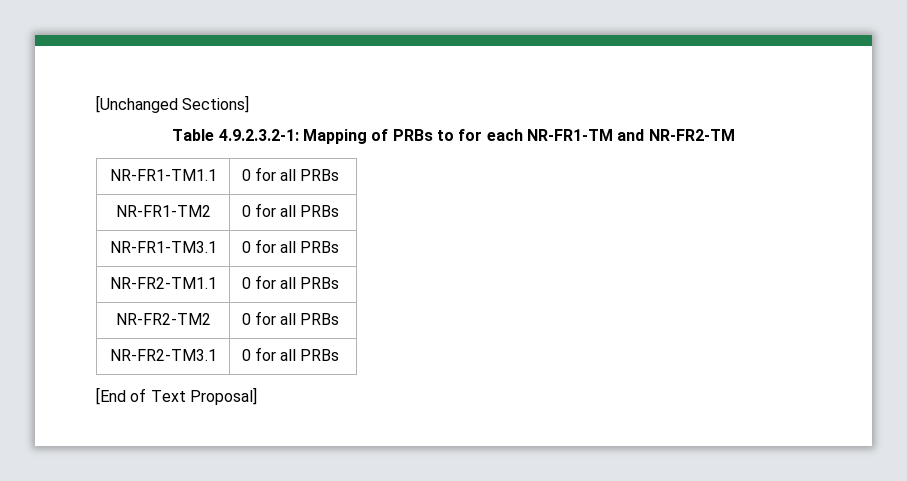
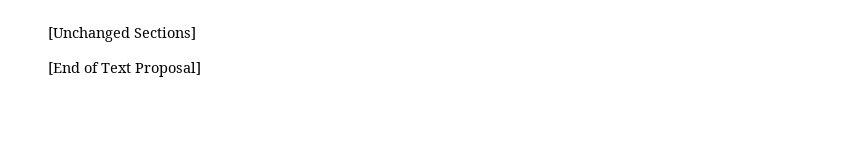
- Table 4.9.2.3.2-1: Mapping of PRBs to for each NR-FR1-TM and NR-FR2-TM
- NR-FR1-TM1.1 | 0 for all PRBs
- NR-FR1-TM2 | 0 for all PRBs
- NR-FR1-TM3.1 | 0 for all PRBs
- NR-FR2-TM1.1 | 0 for all PRBs
- NR-FR2-TM2 | 0 for all PRBs
- NR-FR2-TM3.1 | 0 for all PRBs

